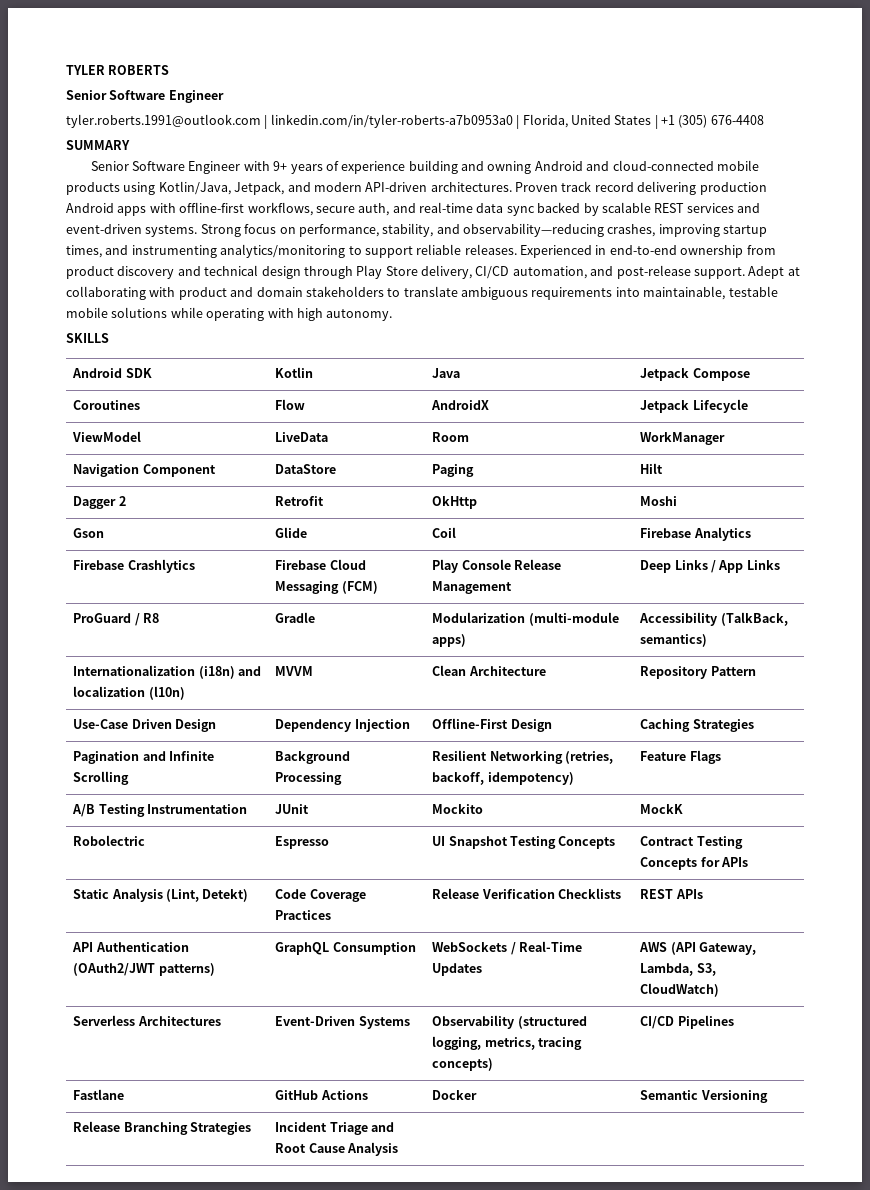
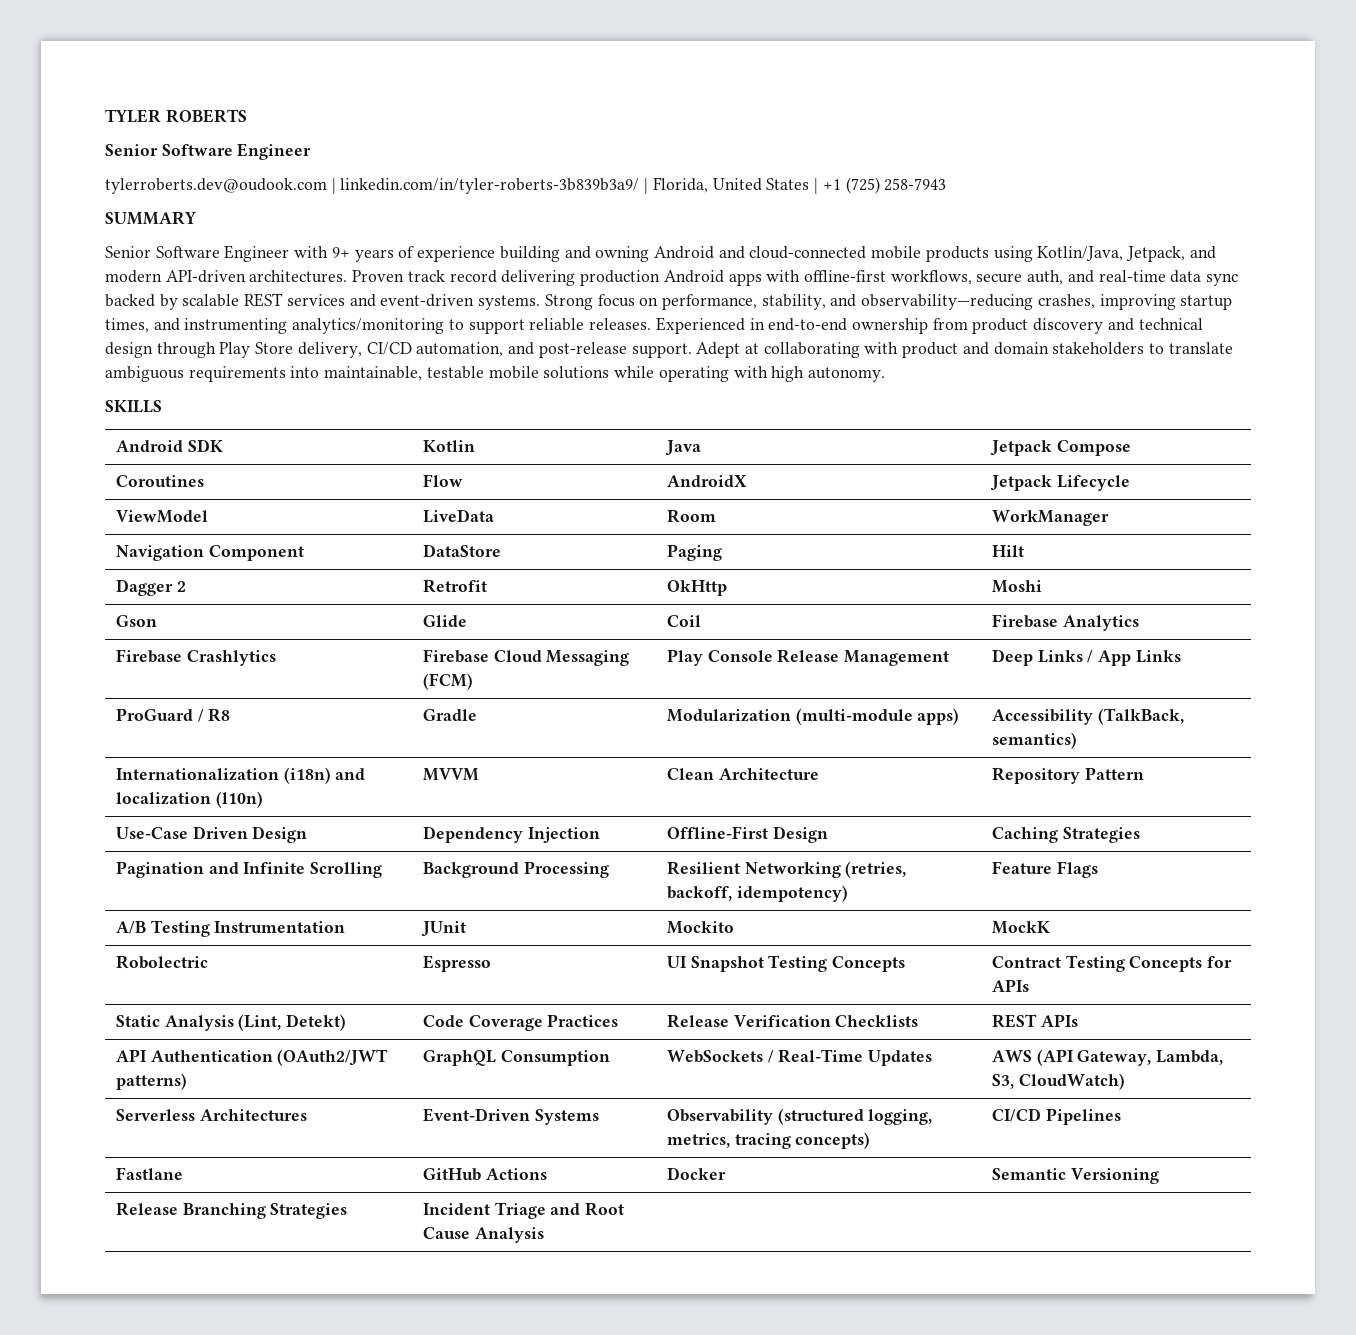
- tyler.roberts.1991@outlook.com | linkedin.com/in/tyler-roberts-a7b0953a0 | Florida, United States | +1 (305) 676-4408
+ tylerroberts.dev@oudook.com | linkedin.com/in/tyler-roberts-3b839b3a9/ | Florida, United States | +1 (725) 258-7943

